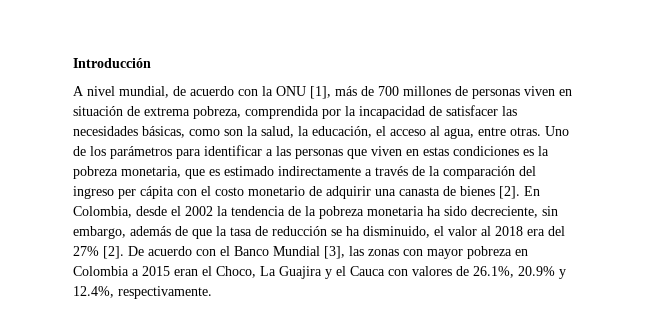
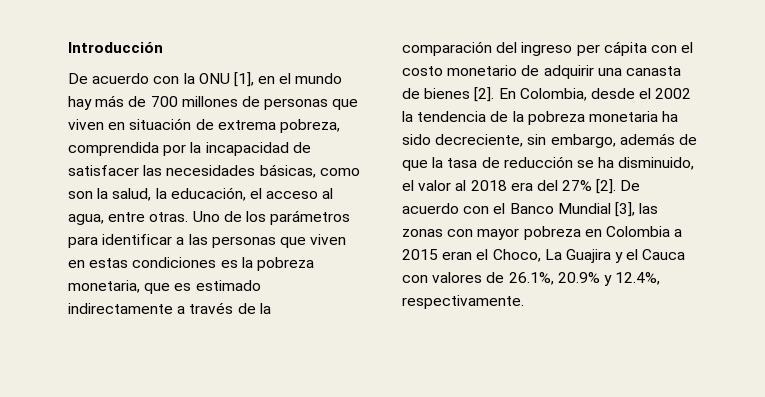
- A nivel mundial, de acuerdo con la ONU [1], más de 700 millones de personas viven en situación de extrema pobreza, comprendida por la incapacidad de satisfacer las necesidades básicas, como son la salud, la educación, el acceso al agua, entre otras.
+ De acuerdo con la ONU [1], en el mundo hay más de 700 millones de personas que viven en situación de extrema pobreza, comprendida por la incapacidad de satisfacer las necesidades básicas, como son la salud, la educación, el acceso al agua, entre otras.

